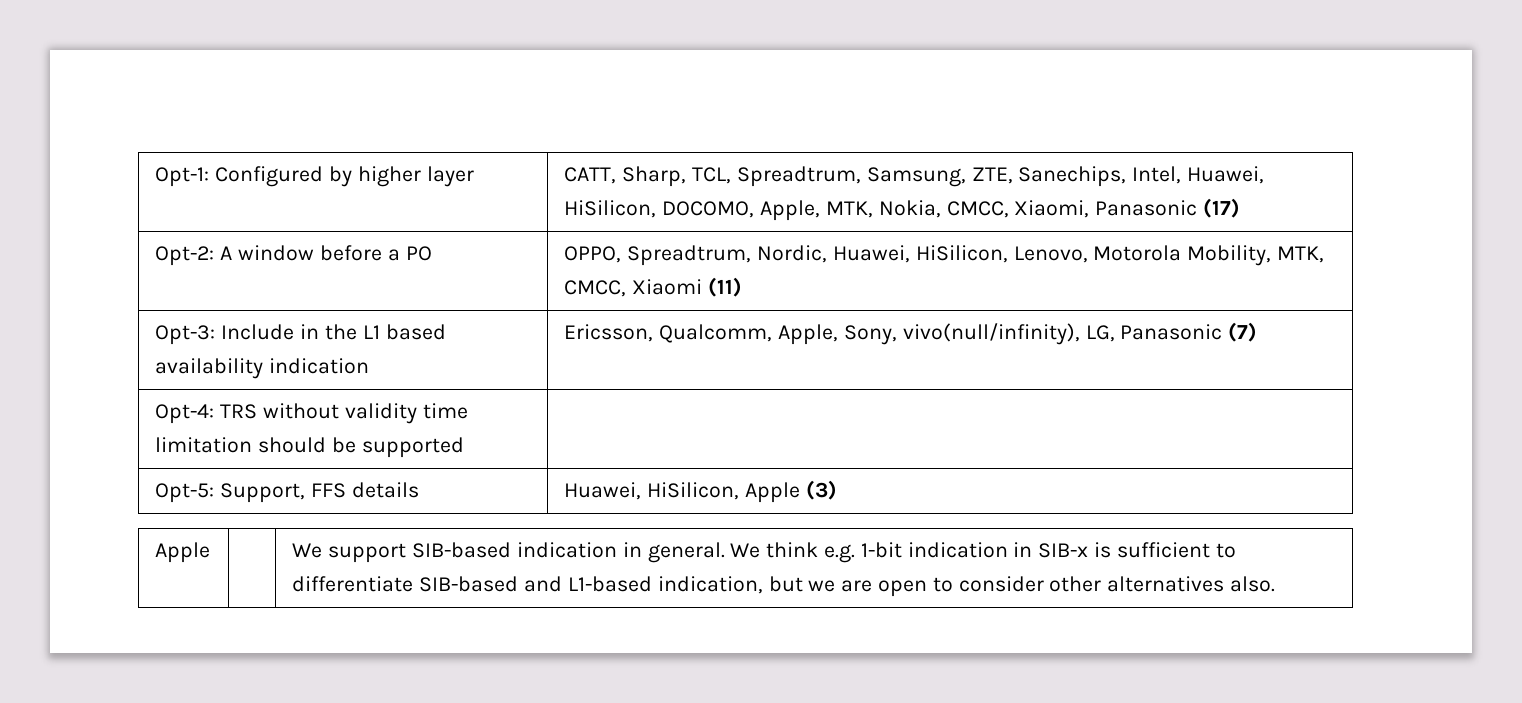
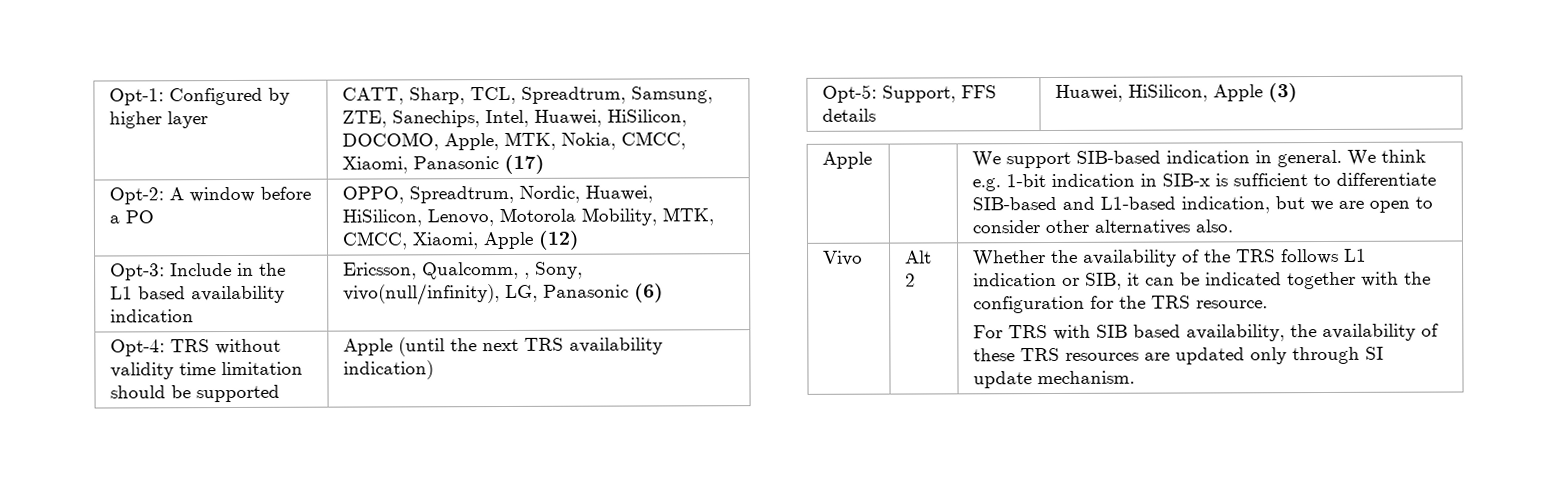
- Opt-2: A window before a PO | OPPO, Spreadtrum, Nordic, Huawei, HiSilicon, Lenovo, Motorola Mobility, MTK, CMCC, Xiaomi (11)
+ Opt-2: A window before a PO | OPPO, Spreadtrum, Nordic, Huawei, HiSilicon, Lenovo, Motorola Mobility, MTK, CMCC, Xiaomi, Apple (12)
- Opt-3: Include in the L1 based availability indication | Ericsson, Qualcomm, Apple, Sony, vivo(null/infinity), LG, Panasonic (7)
+ Opt-3: Include in the L1 based availability indication | Ericsson, Qualcomm, , Sony, vivo(null/infinity), LG, Panasonic (6)
- Opt-4: TRS without validity time limitation should be supported |
+ Opt-4: TRS without validity time limitation should be supported | Apple (until the next TRS availability indication)
+ Vivo | Alt 2 | Whether the availability of the TRS follows L1 indication or SIB, it can be indicated together with the configuration for the TRS resource.
+ For TRS with SIB based availability, the availability of these TRS resources are updated only through SI update mechanism.

